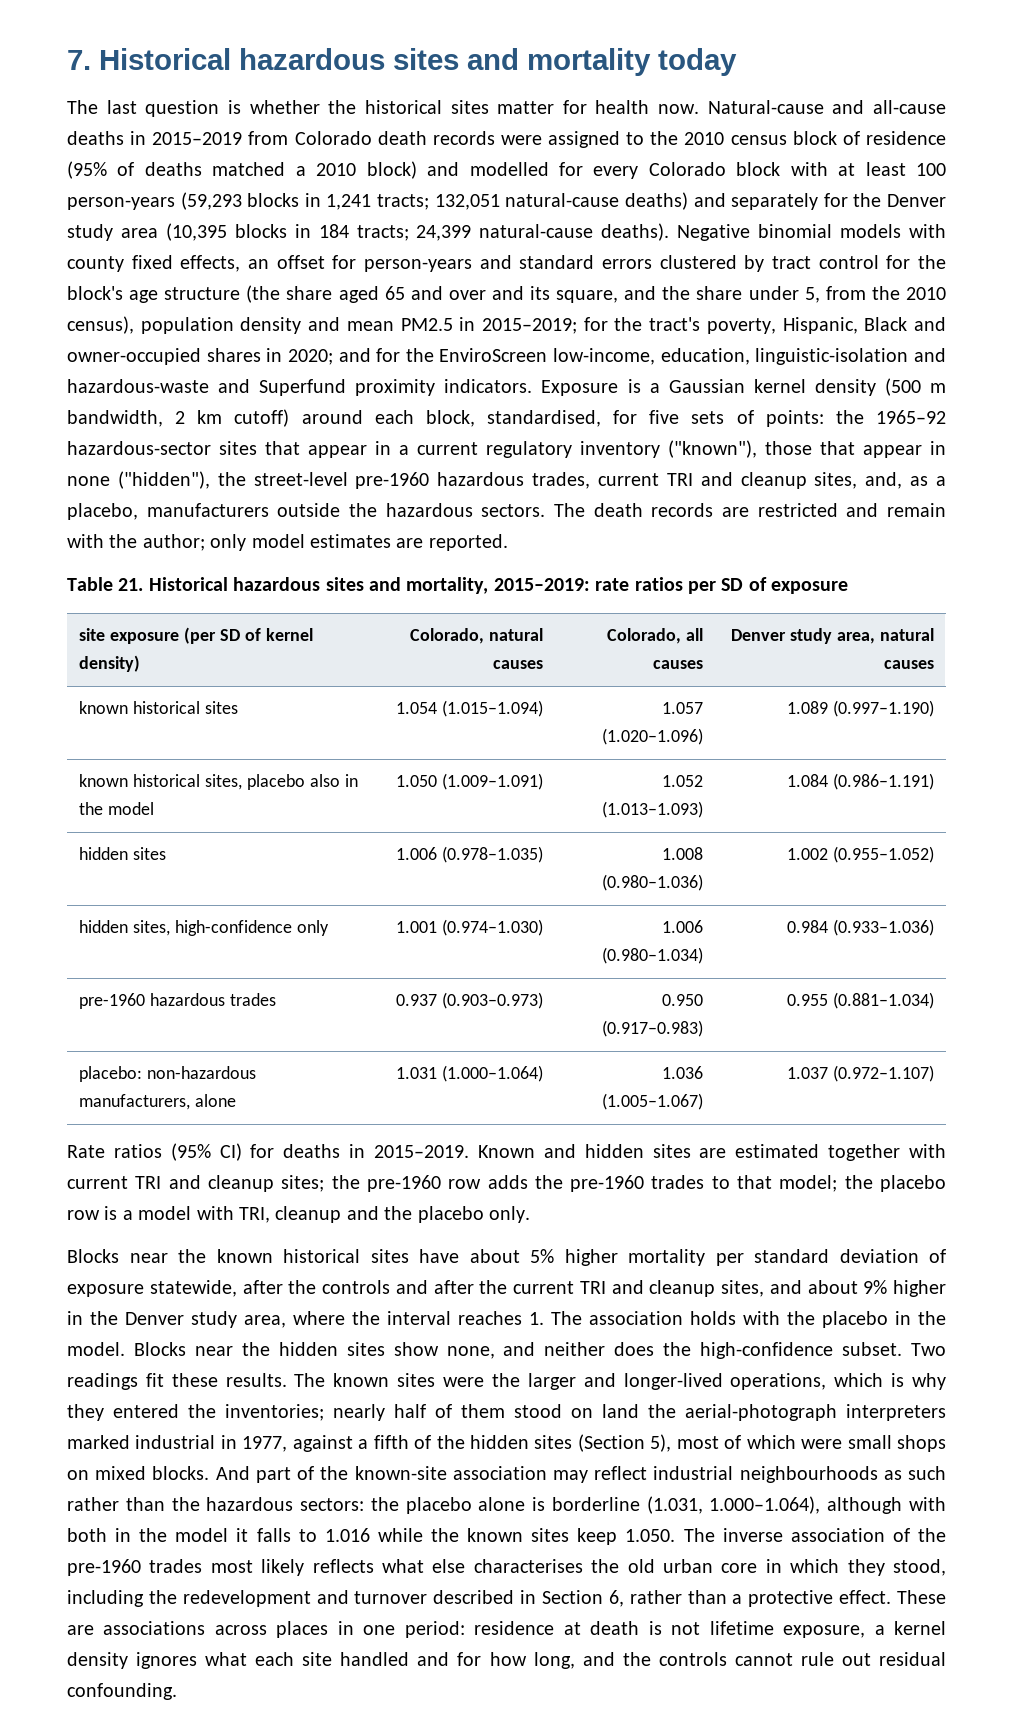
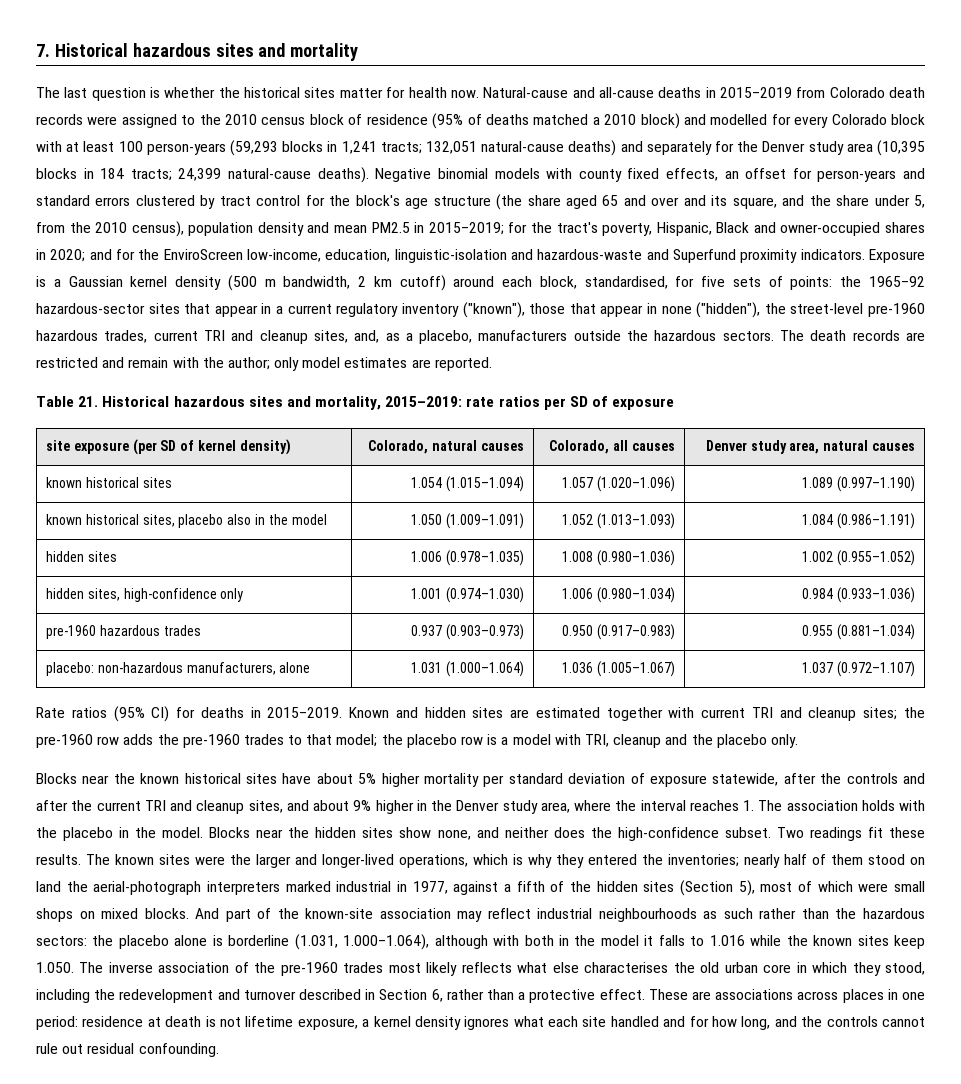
- 7. Historical hazardous sites and mortality today
+ 7. Historical hazardous sites and mortality

